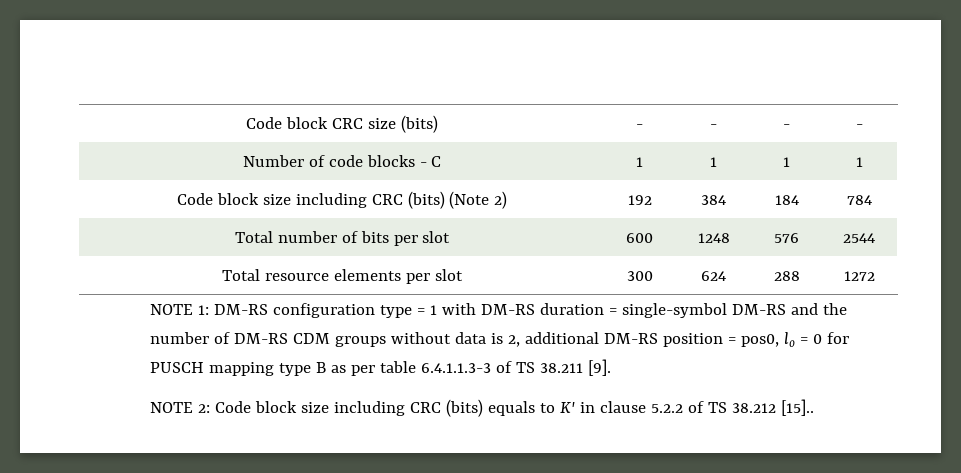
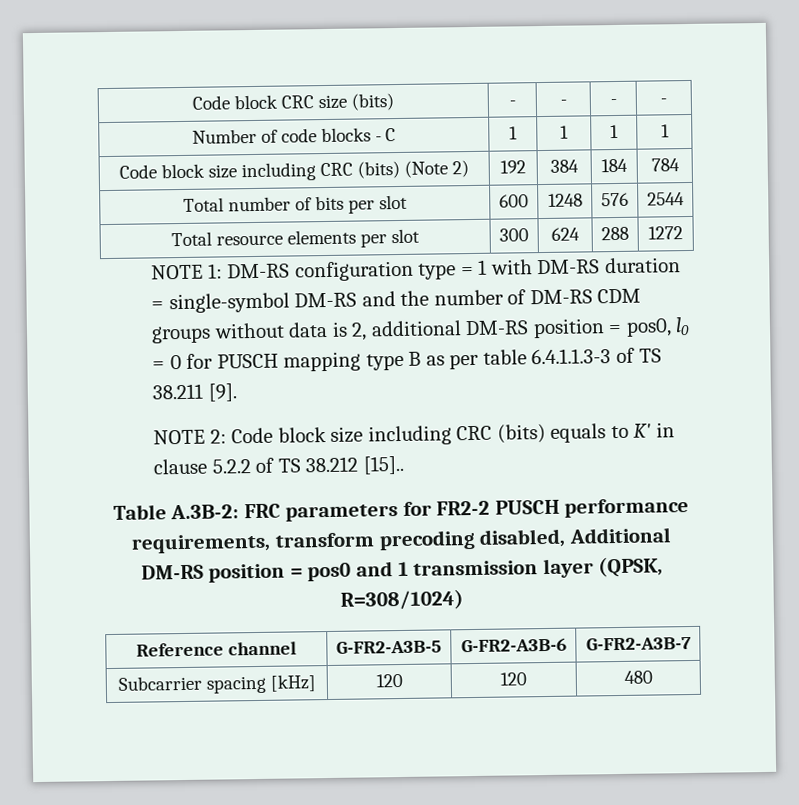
+ Table A.3B-2: FRC parameters for FR2-2 PUSCH performance requirements, transform precoding disabled, Additional DM-RS position = pos0 and 1 transmission layer (QPSK, R=308/1024)
+ Reference channel | G-FR2-A3B-5 | G-FR2-A3B-6 | G-FR2-A3B-7
+ Subcarrier spacing [kHz] | 120 | 120 | 480

